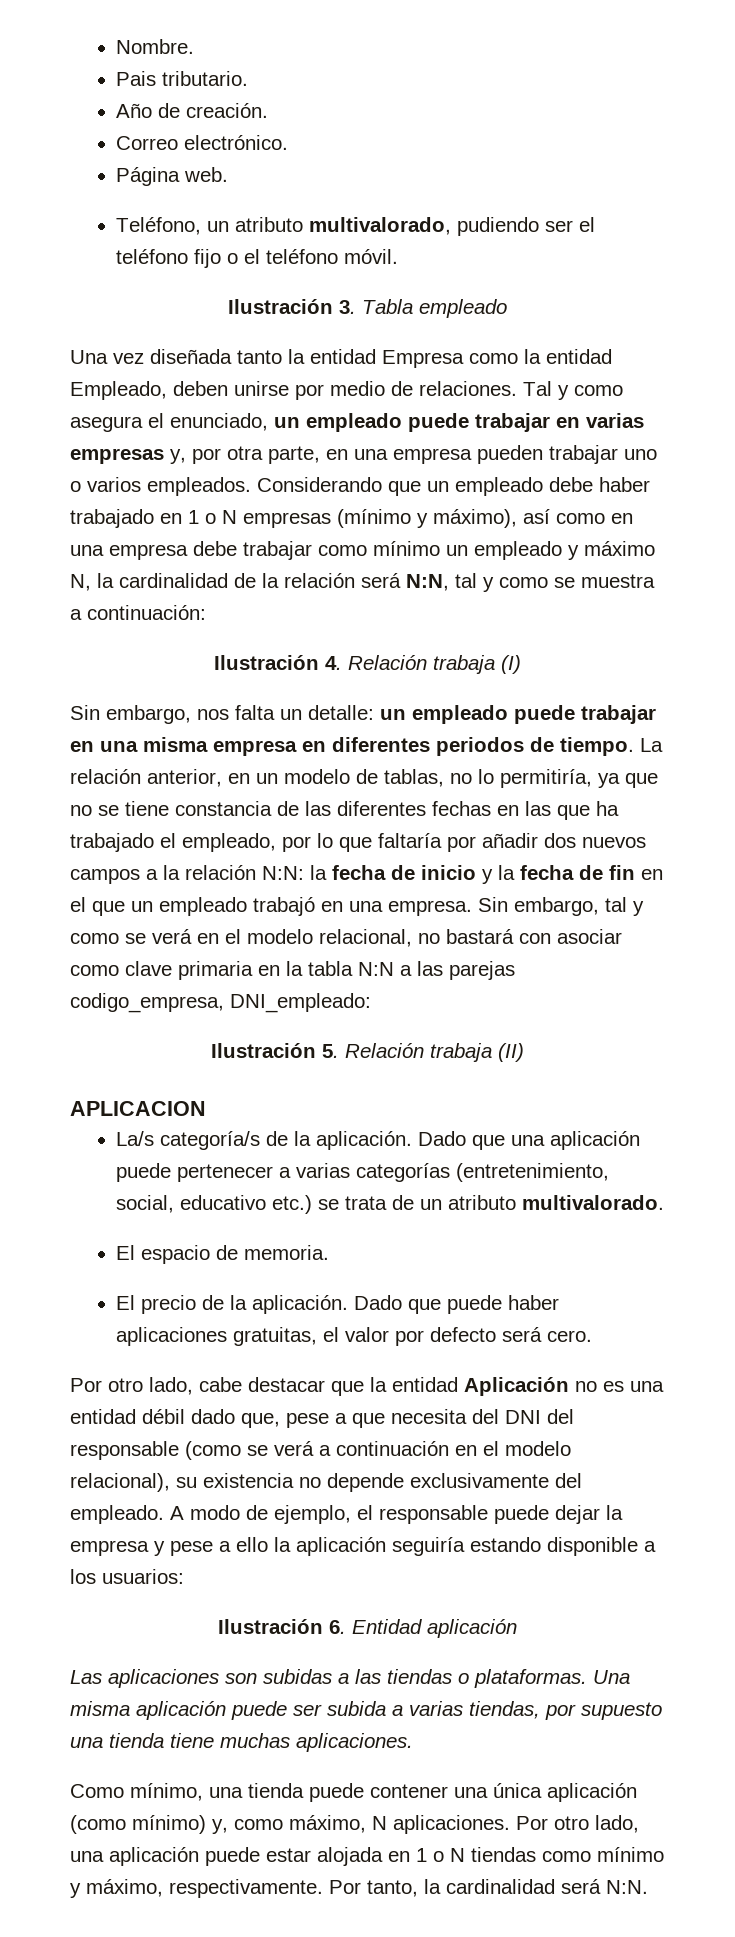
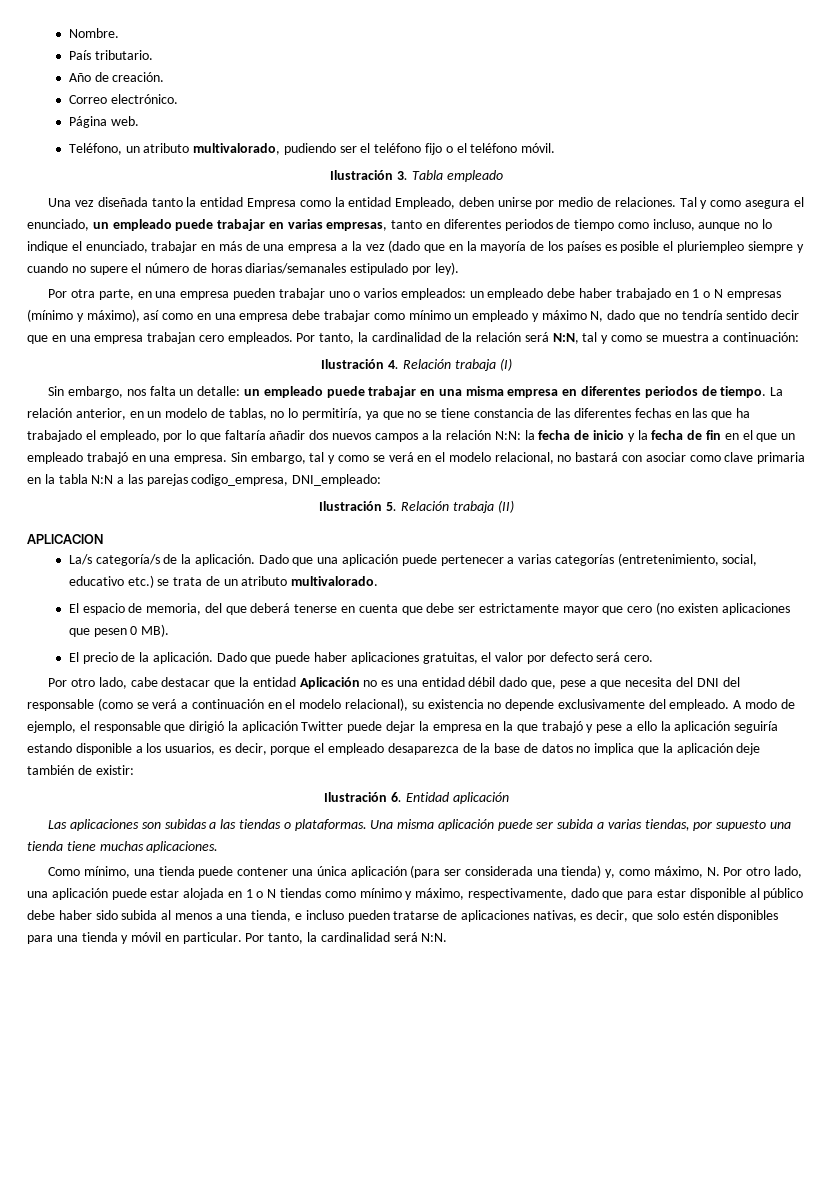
- Pais tributario.
+ País tributario.
- Tal y como asegura el enunciado, un empleado puede trabajar en varias empresas y, por otra parte, en una empresa pueden trabajar uno o varios empleados. Considerando que un empleado debe haber trabajado en 1 o N empresas (mínimo y máximo), así como en una empresa debe trabajar como mínimo un empleado y máximo N, la cardinalidad de la relación será N:N, tal y como se muestra a continuación:
+ Tal y como asegura el enunciado, un empleado puede trabajar en varias empresas, tanto en diferentes periodos de tiempo como incluso, aunque no lo indique el enunciado, trabajar en más de una empresa a la vez (dado que en la mayoría de los países es posible el pluriempleo siempre y cuando no supere el número de horas diarias/semanales estipulado por ley).
+ Por otra parte, en una empresa pueden trabajar uno o varios empleados: un empleado debe haber trabajado en 1 o N empresas (mínimo y máximo), así como en una empresa debe trabajar como mínimo un empleado y máximo N, dado que no tendría sentido decir que en una empresa trabajan cero empleados. Por tanto, la cardinalidad de la relación será N:N, tal y como se muestra a continuación:
- La relación anterior, en un modelo de tablas, no lo permitiría, ya que no se tiene constancia de las diferentes fechas en las que ha trabajado el empleado, por lo que faltaría por añadir dos nuevos campos a la relación N:N: la fecha de inicio y la fecha de fin en el que un empleado trabajó en una empresa.
+ La relación anterior, en un modelo de tablas, no lo permitiría, ya que no se tiene constancia de las diferentes fechas en las que ha trabajado el empleado, por lo que faltaría añadir dos nuevos campos a la relación N:N: la fecha de inicio y la fecha de fin en el que un empleado trabajó en una empresa.
- El espacio de memoria.
+ El espacio de memoria, del que deberá tenerse en cuenta que debe ser estrictamente mayor que cero (no existen aplicaciones que pesen 0 MB).
- A modo de ejemplo, el responsable puede dejar la empresa y pese a ello la aplicación seguiría estando disponible a los usuarios:
+ A modo de ejemplo, el responsable que dirigió la aplicación Twitter puede dejar la empresa en la que trabajó y pese a ello la aplicación seguiría estando disponible a los usuarios, es decir, porque el empleado desaparezca de la base de datos no implica que la aplicación deje también de existir:
- Como mínimo, una tienda puede contener una única aplicación (como mínimo) y, como máximo, N aplicaciones. Por otro lado, una aplicación puede estar alojada en 1 o N tiendas como mínimo y máximo, respectivamente.
+ Como mínimo, una tienda puede contener una única aplicación (para ser considerada una tienda) y, como máximo, N. Por otro lado, una aplicación puede estar alojada en 1 o N tiendas como mínimo y máximo, respectivamente, dado que para estar disponible al público debe haber sido subida al menos a una tienda, e incluso pueden tratarse de aplicaciones nativas, es decir, que solo estén disponibles para una tienda y móvil en particular.

